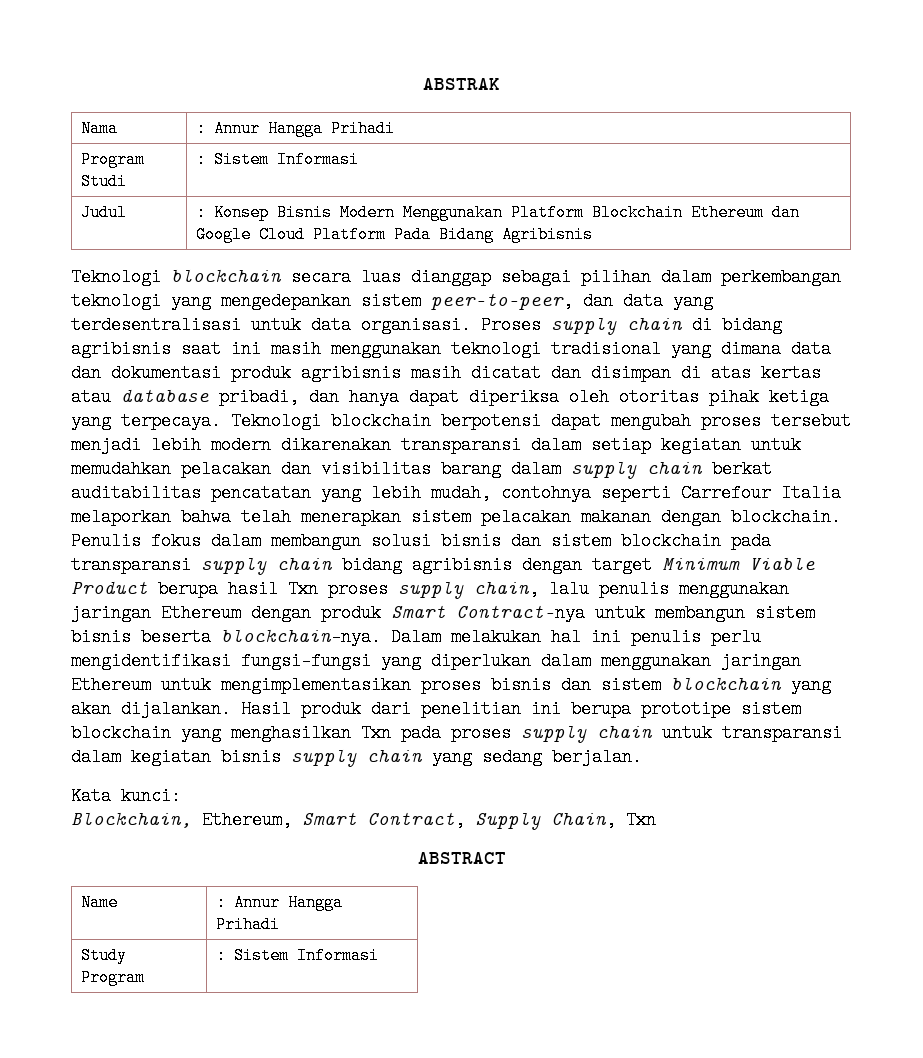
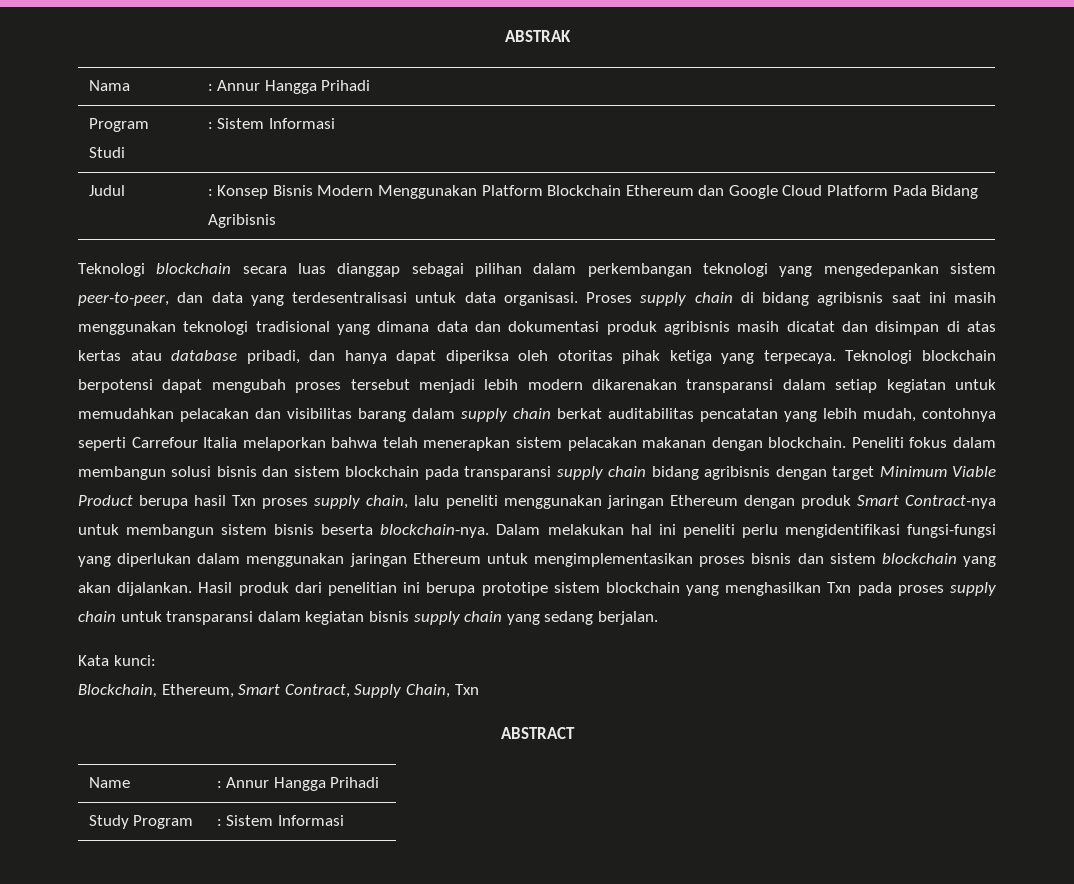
- Penulis fokus dalam membangun solusi bisnis dan sistem blockchain pada transparansi supply chain bidang agribisnis dengan target Minimum Viable Product berupa hasil Txn proses supply chain, lalu penulis menggunakan jaringan Ethereum dengan produk Smart Contract-nya untuk membangun sistem bisnis beserta blockchain-nya.
+ Peneliti fokus dalam membangun solusi bisnis dan sistem blockchain pada transparansi supply chain bidang agribisnis dengan target Minimum Viable Product berupa hasil Txn proses supply chain, lalu peneliti menggunakan jaringan Ethereum dengan produk Smart Contract-nya untuk membangun sistem bisnis beserta blockchain-nya.
- Dalam melakukan hal ini penulis perlu mengidentifikasi fungsi-fungsi yang diperlukan dalam menggunakan jaringan Ethereum untuk mengimplementasikan proses bisnis dan sistem blockchain yang akan dijalankan.
+ Dalam melakukan hal ini peneliti perlu mengidentifikasi fungsi-fungsi yang diperlukan dalam menggunakan jaringan Ethereum untuk mengimplementasikan proses bisnis dan sistem blockchain yang akan dijalankan.

